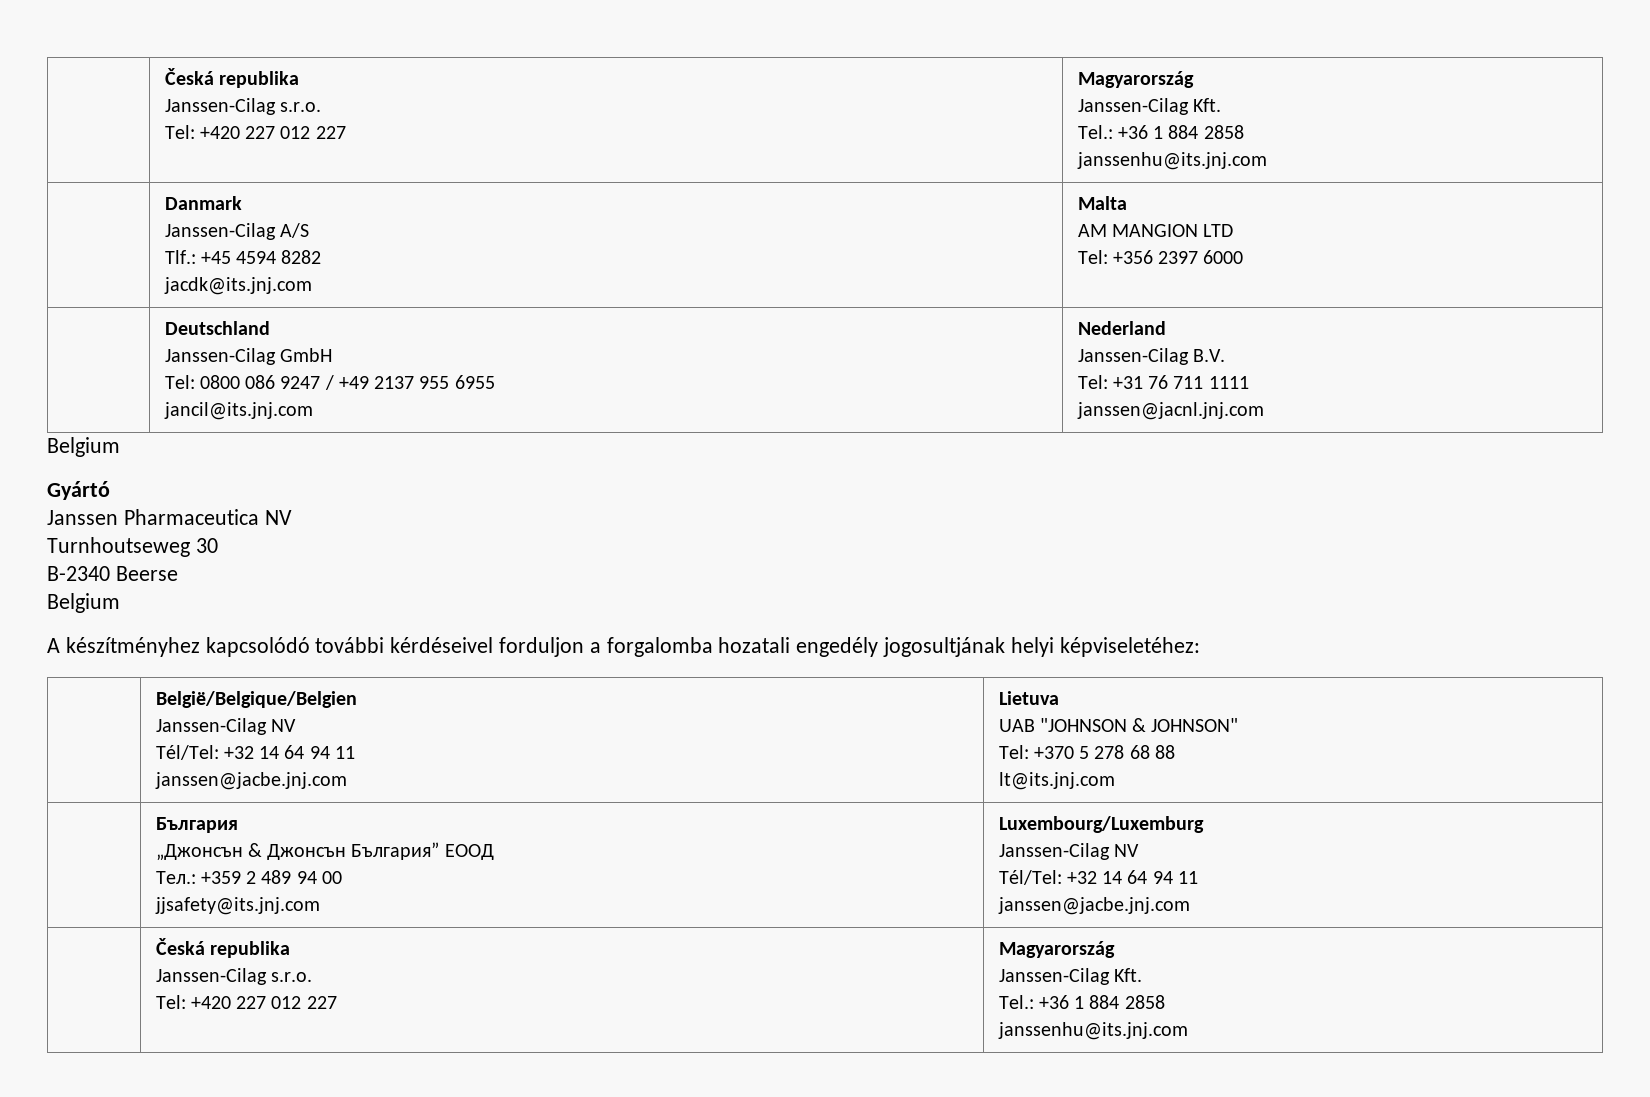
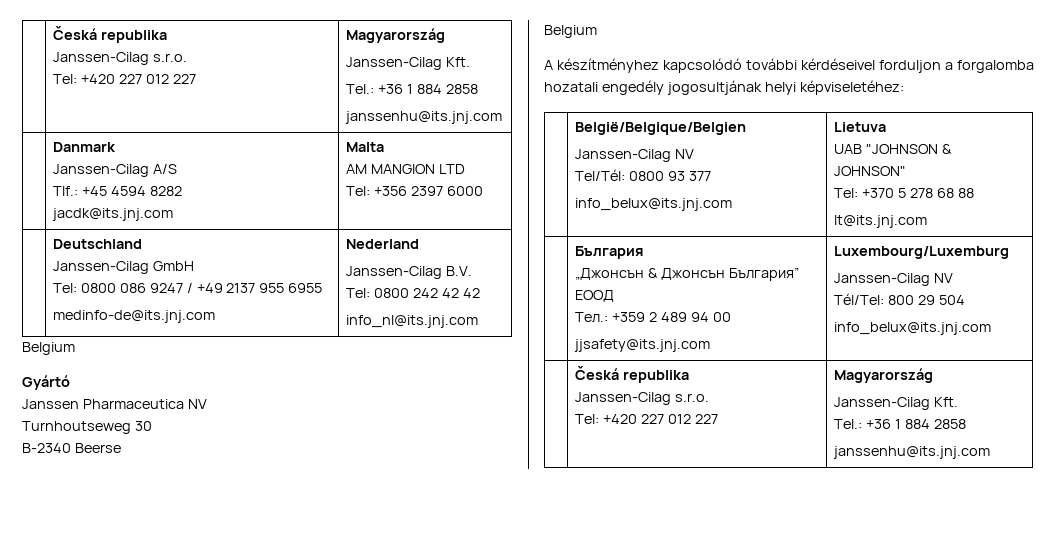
  | Deutschland
  Janssen-Cilag GmbH
  Tel: 0800 086 9247 / +49 2137 955 6955
- jancil@its.jnj.com | Nederland
+ medinfo-de@its.jnj.com | Nederland
  Janssen-Cilag B.V.
- Tel: +31 76 711 1111
- janssen@jacnl.jnj.com
+ Tel: 0800 242 42 42
+ info_nl@its.jnj.com
  | België/Belgique/Belgien
  Janssen-Cilag NV
- Tél/Tel: +32 14 64 94 11
- janssen@jacbe.jnj.com | Lietuva
+ Tel/Tél: 0800 93 377
+ info_belux@its.jnj.com | Lietuva
  | България
  „Джонсън & Джонсън България” ЕООД
  Тел.: +359 2 489 94 00
  jjsafety@its.jnj.com | Luxembourg/Luxemburg
  Janssen-Cilag NV
- Tél/Tel: +32 14 64 94 11
- janssen@jacbe.jnj.com
+ Tél/Tel: 800 29 504
+ info_belux@its.jnj.com

